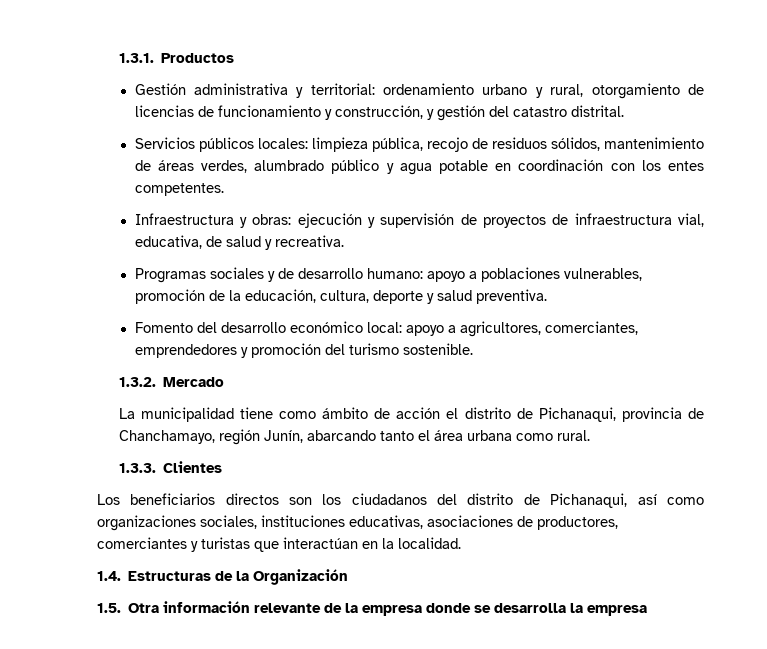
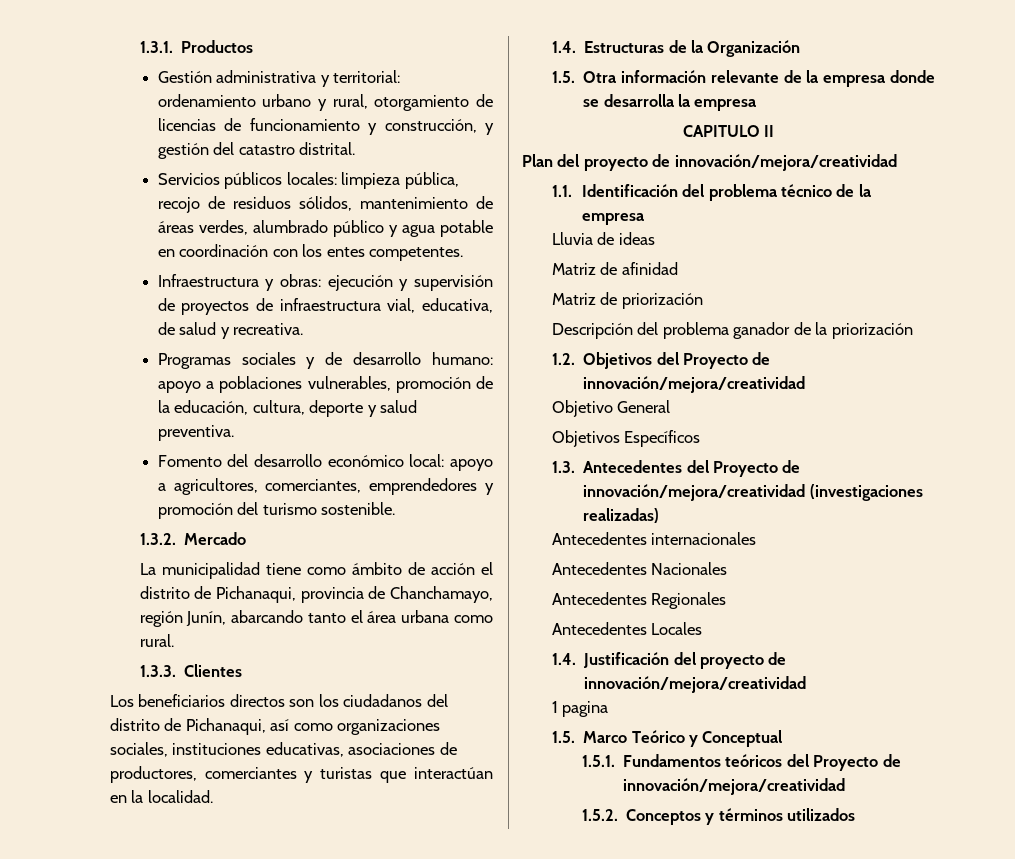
+ CAPITULO II
+ Plan del proyecto de innovación/mejora/creatividad
+ 1.1. Identificación del problema técnico de la empresa
+ Lluvia de ideas
+ Matriz de afinidad
+ Matriz de priorización
+ Descripción del problema ganador de la priorización
+ 1.2. Objetivos del Proyecto de innovación/mejora/creatividad
+ Objetivo General
+ Objetivos Específicos
+ 1.3. Antecedentes del Proyecto de innovación/mejora/creatividad (investigaciones realizadas)
+ Antecedentes internacionales
+ Antecedentes Nacionales
+ Antecedentes Regionales
+ Antecedentes Locales
+ 1.4. Justificación del proyecto de innovación/mejora/creatividad
+ 1 pagina
+ 1.5. Marco Teórico y Conceptual
+ 1.5.1. Fundamentos teóricos del Proyecto de innovación/mejora/creatividad
+ 1.5.2. Conceptos y términos utilizados

